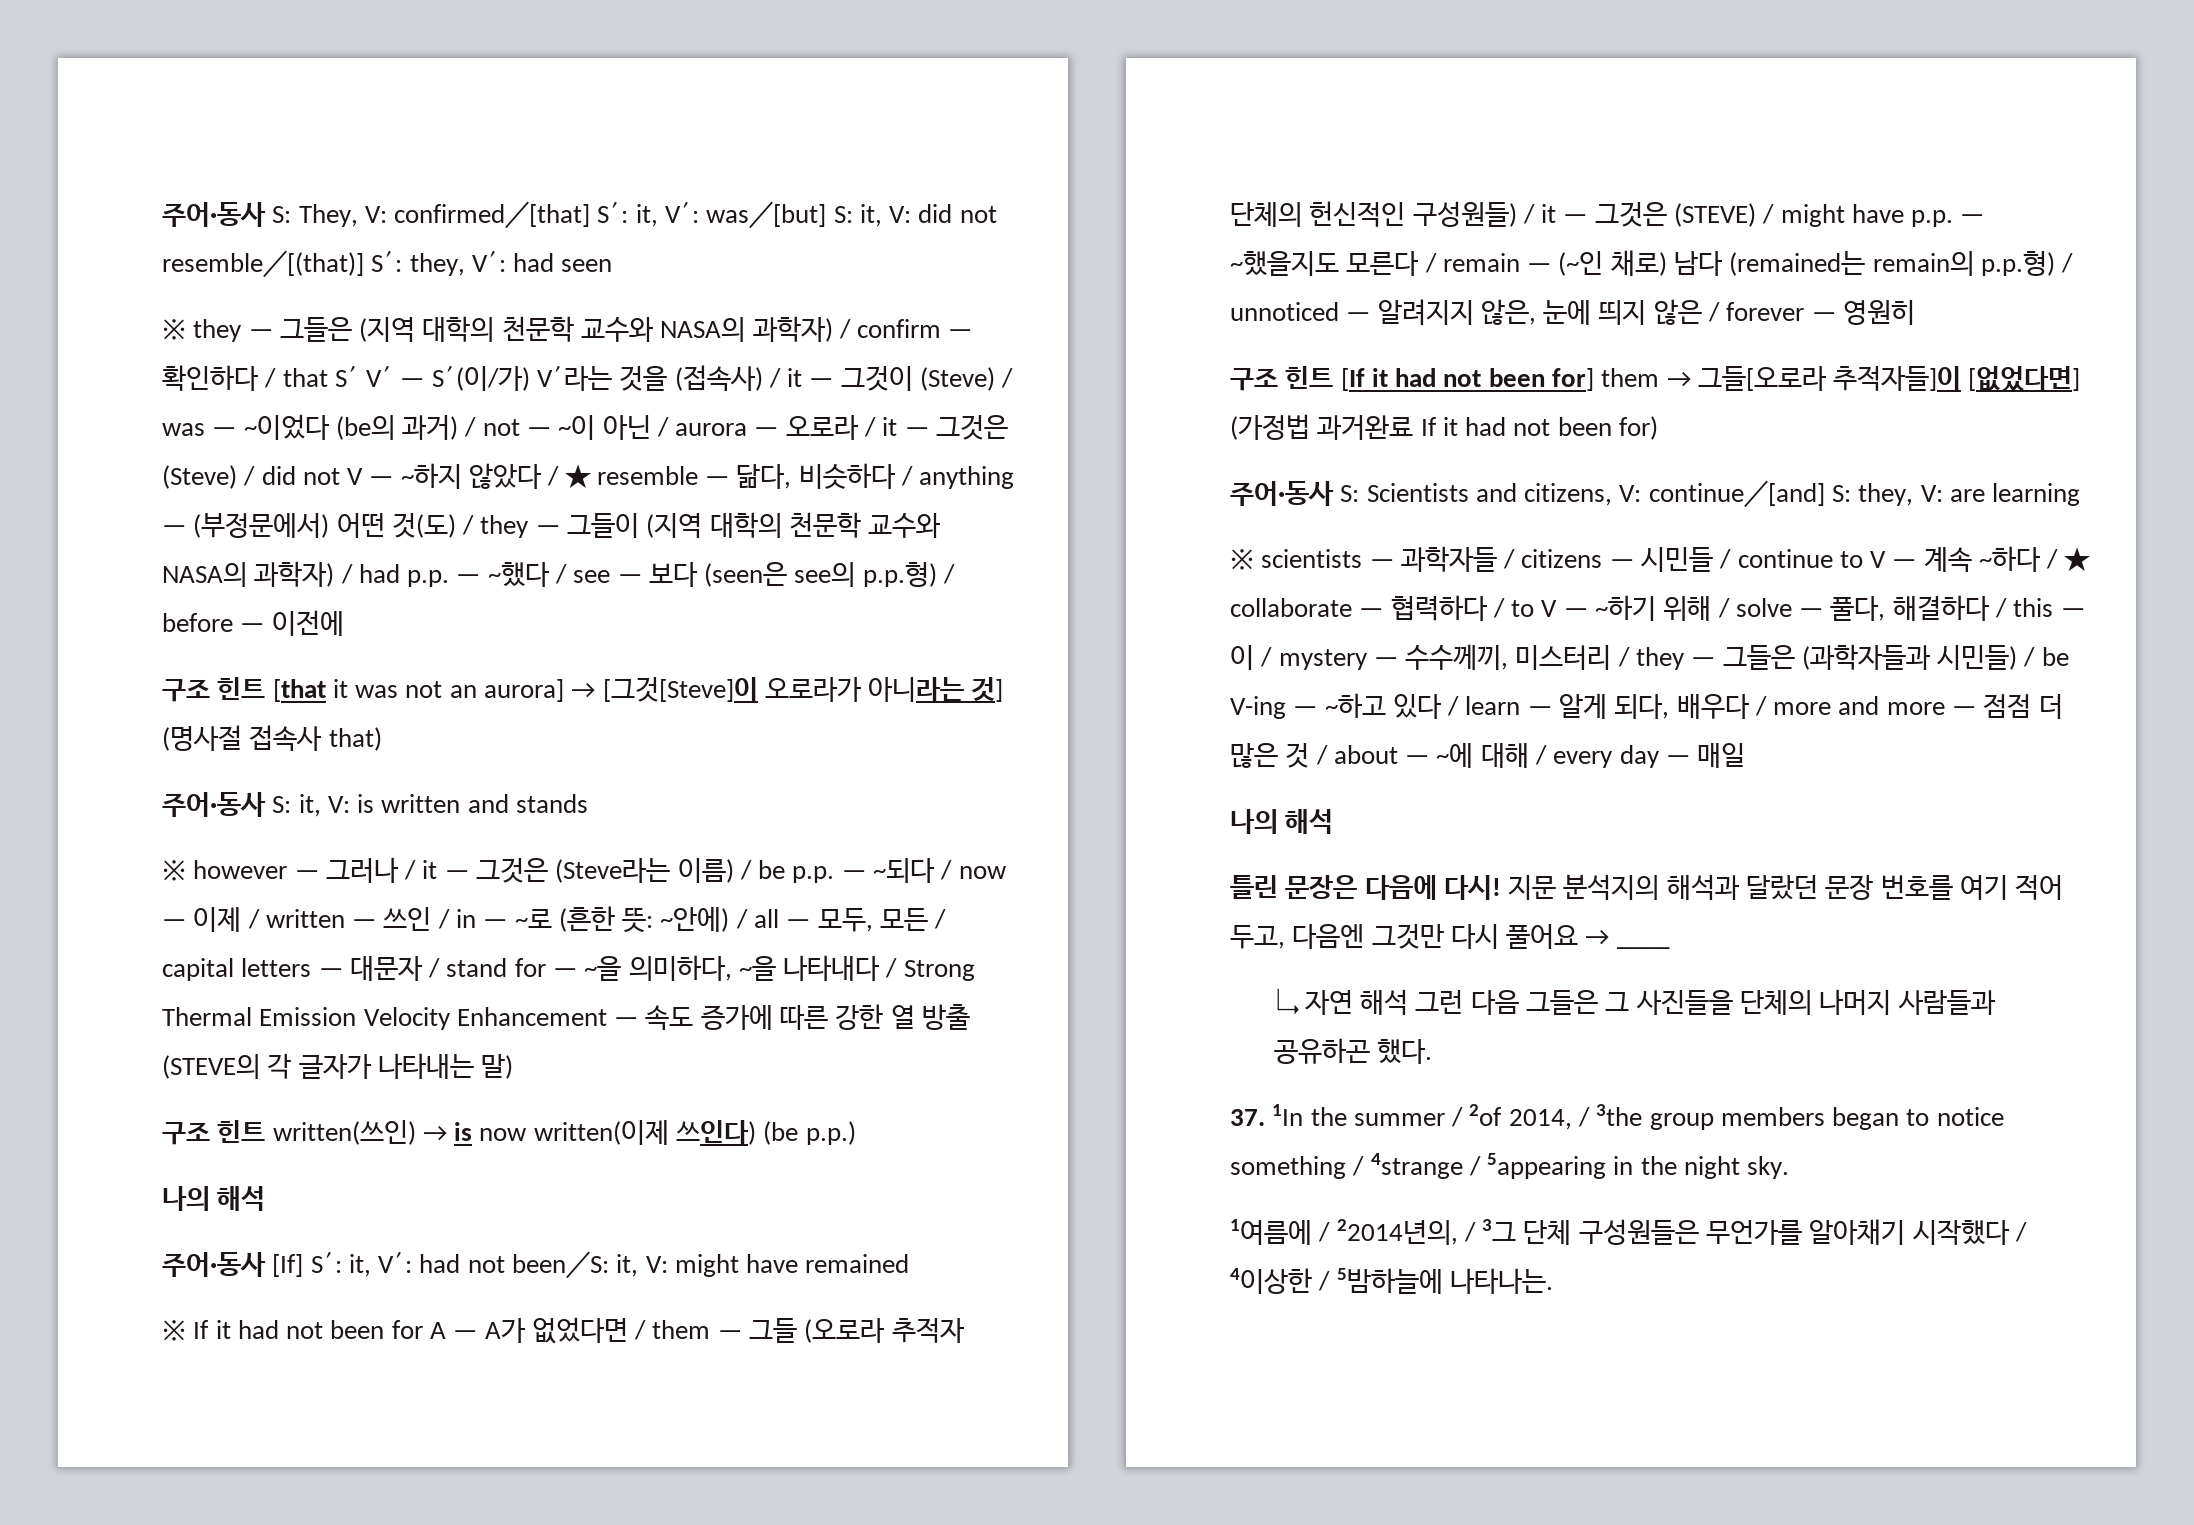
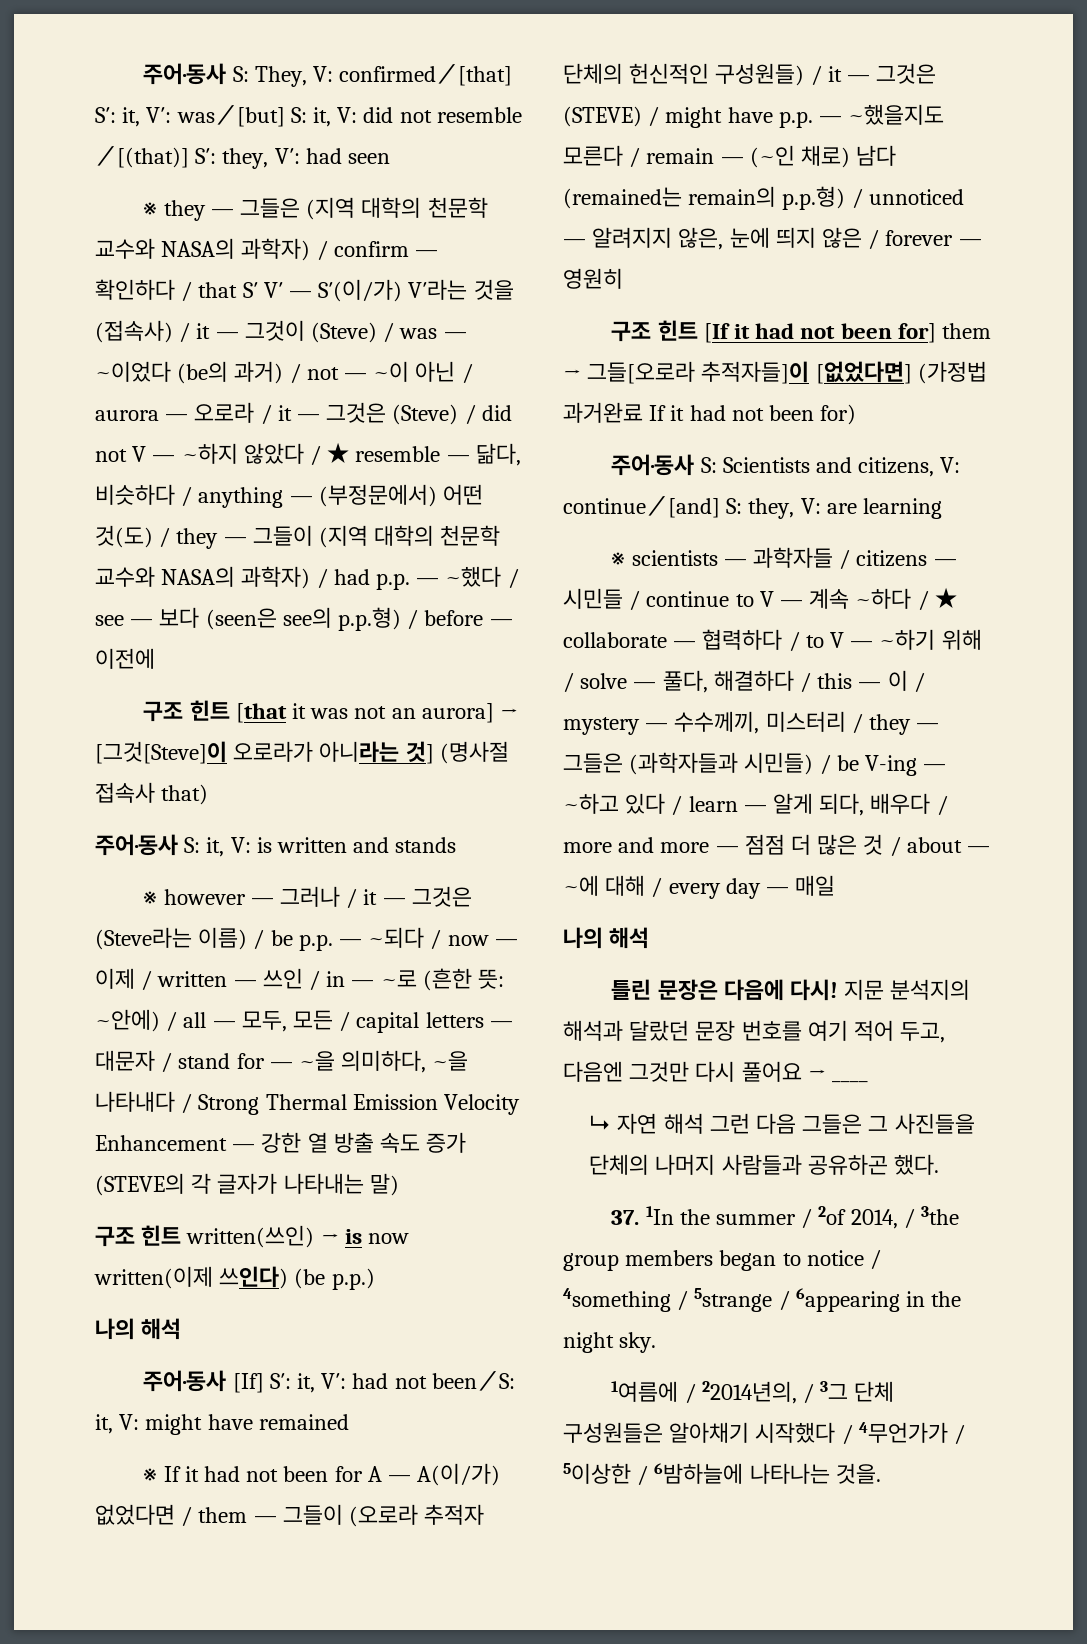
- ~안에) / all — 모두, 모든 / capital letters — 대문자 / stand for — ~을 의미하다, ~을 나타내다 / Strong Thermal Emission Velocity Enhancement — 속도 증가에 따른 강한 열 방출 (STEVE의 각 글자가 나타내는 말)
+ ~안에) / all — 모두, 모든 / capital letters — 대문자 / stand for — ~을 의미하다, ~을 나타내다 / Strong Thermal Emission Velocity Enhancement — 강한 열 방출 속도 증가 (STEVE의 각 글자가 나타내는 말)
- ※ If it had not been for A — A가 없었다면 / them — 그들 (오로라 추적자 단체의 헌신적인 구성원들) / it — 그것은 (STEVE) / might have p.p. — ~했을지도 모른다 / remain — (~인 채로) 남다 (remained는 remain의 p.p.형) / unnoticed — 알려지지 않은, 눈에 띄지 않은 / forever — 영원히
+ ※ If it had not been for A — A(이/가) 없었다면 / them — 그들이 (오로라 추적자 단체의 헌신적인 구성원들) / it — 그것은 (STEVE) / might have p.p. — ~했을지도 모른다 / remain — (~인 채로) 남다 (remained는 remain의 p.p.형) / unnoticed — 알려지지 않은, 눈에 띄지 않은 / forever — 영원히
- 37. 1In the summer / 2of 2014, / 3the group members began to notice something / 4strange / 5appearing in the night sky.
+ 37. 1In the summer / 2of 2014, / 3the group members began to notice / 4something / 5strange / 6appearing in the night sky.
- 1여름에 / 22014년의, / 3그 단체 구성원들은 무언가를 알아채기 시작했다 / 4이상한 / 5밤하늘에 나타나는.
+ 1여름에 / 22014년의, / 3그 단체 구성원들은 알아채기 시작했다 / 4무언가가 / 5이상한 / 6밤하늘에 나타나는 것을.

